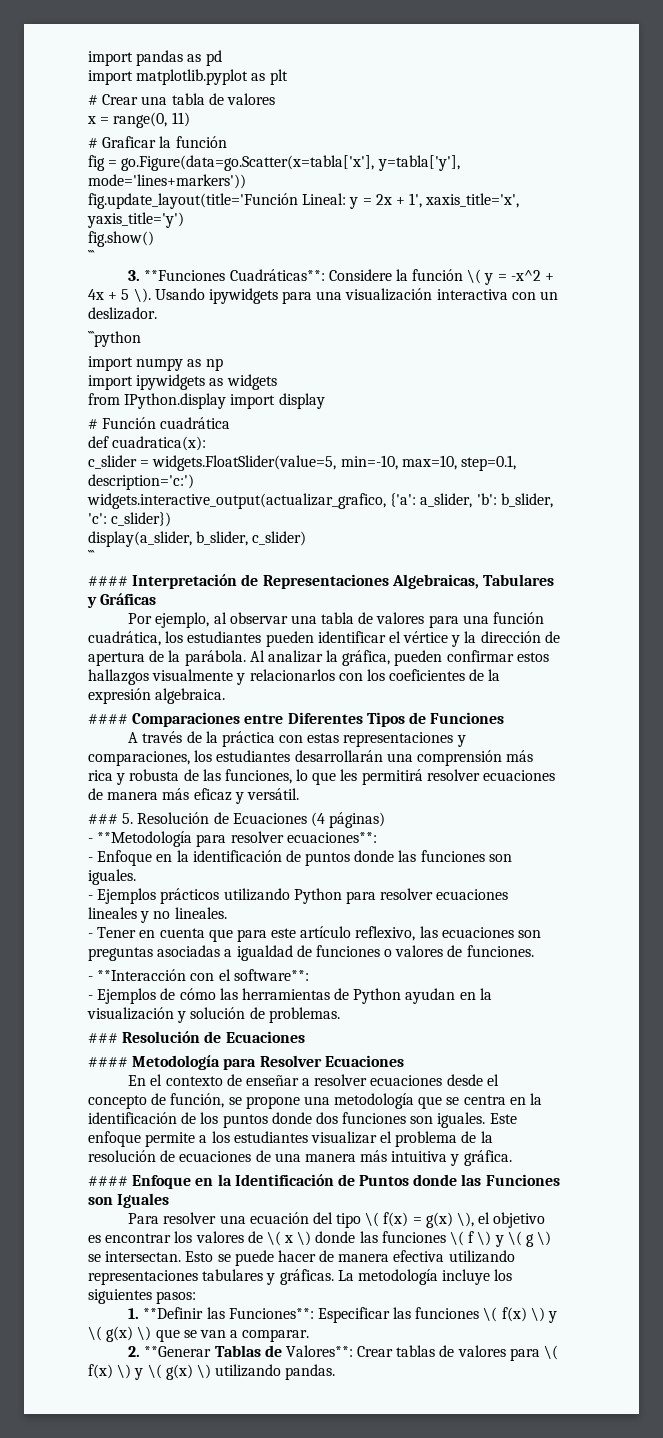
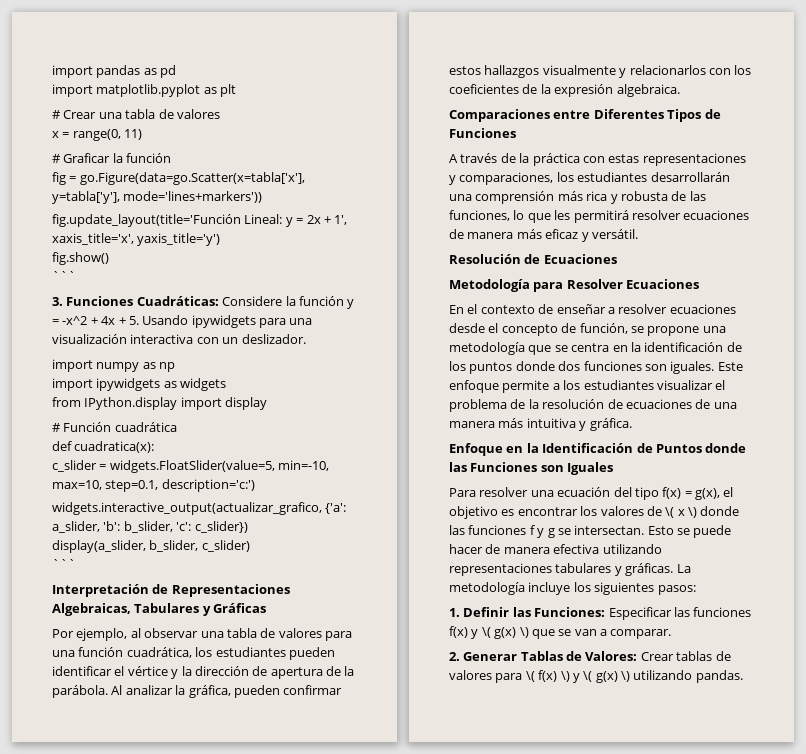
- 3. **Funciones Cuadráticas**: Considere la función \( y = -x^2 + 4x + 5 \). Usando ipywidgets para una visualización interactiva con un deslizador.
+ 3. Funciones Cuadráticas: Considere la función y = -x^2 + 4x + 5. Usando ipywidgets para una visualización interactiva con un deslizador.
- ```python
- #### Interpretación de Representaciones Algebraicas, Tabulares y Gráficas
+ Interpretación de Representaciones Algebraicas, Tabulares y Gráficas
- #### Comparaciones entre Diferentes Tipos de Funciones
+ Comparaciones entre Diferentes Tipos de Funciones
- ### 5. Resolución de Ecuaciones (4 páginas)
- - **Metodología para resolver ecuaciones**:
- - Enfoque en la identificación de puntos donde las funciones son iguales.
- - Ejemplos prácticos utilizando Python para resolver ecuaciones lineales y no lineales.
- - Tener en cuenta que para este artículo reflexivo, las ecuaciones son preguntas asociadas a igualdad de funciones o valores de funciones.
- - **Interacción con el software**:
- - Ejemplos de cómo las herramientas de Python ayudan en la visualización y solución de problemas.
- ### Resolución de Ecuaciones
+ Resolución de Ecuaciones
- #### Metodología para Resolver Ecuaciones
+ Metodología para Resolver Ecuaciones
- #### Enfoque en la Identificación de Puntos donde las Funciones son Iguales
+ Enfoque en la Identificación de Puntos donde las Funciones son Iguales
- Para resolver una ecuación del tipo \( f(x) = g(x) \), el objetivo es encontrar los valores de \( x \) donde las funciones \( f \) y \( g \) se intersectan.
+ Para resolver una ecuación del tipo f(x) = g(x), el objetivo es encontrar los valores de \( x \) donde las funciones f y g se intersectan.
- 1. **Definir las Funciones**: Especificar las funciones \( f(x) \) y \( g(x) \) que se van a comparar.
+ 1. Definir las Funciones: Especificar las funciones f(x) y \( g(x) \) que se van a comparar.
- 2. **Generar Tablas de Valores**: Crear tablas de valores para \( f(x) \) y \( g(x) \) utilizando pandas.
+ 2. Generar Tablas de Valores: Crear tablas de valores para \( f(x) \) y \( g(x) \) utilizando pandas.

